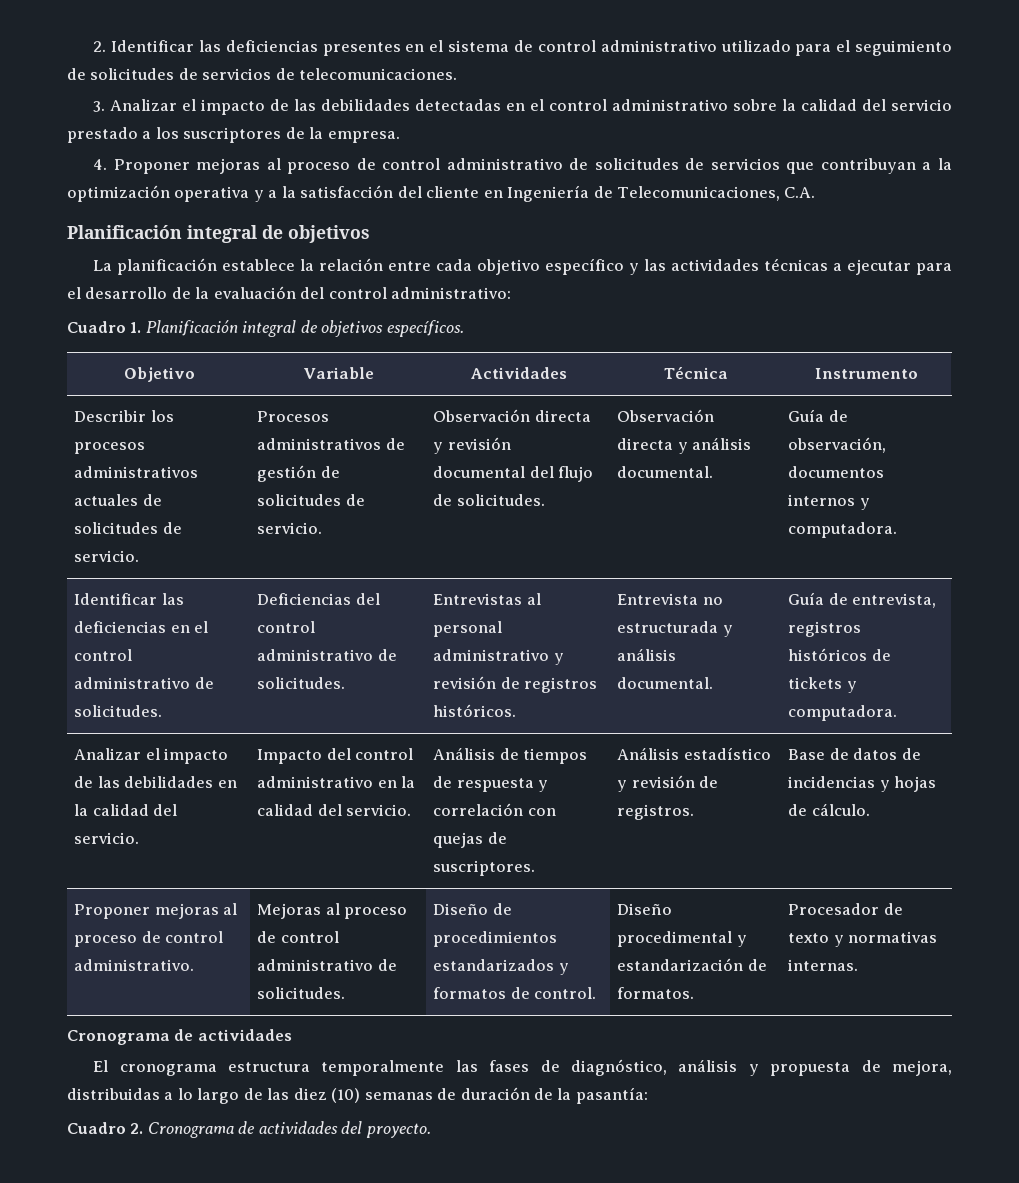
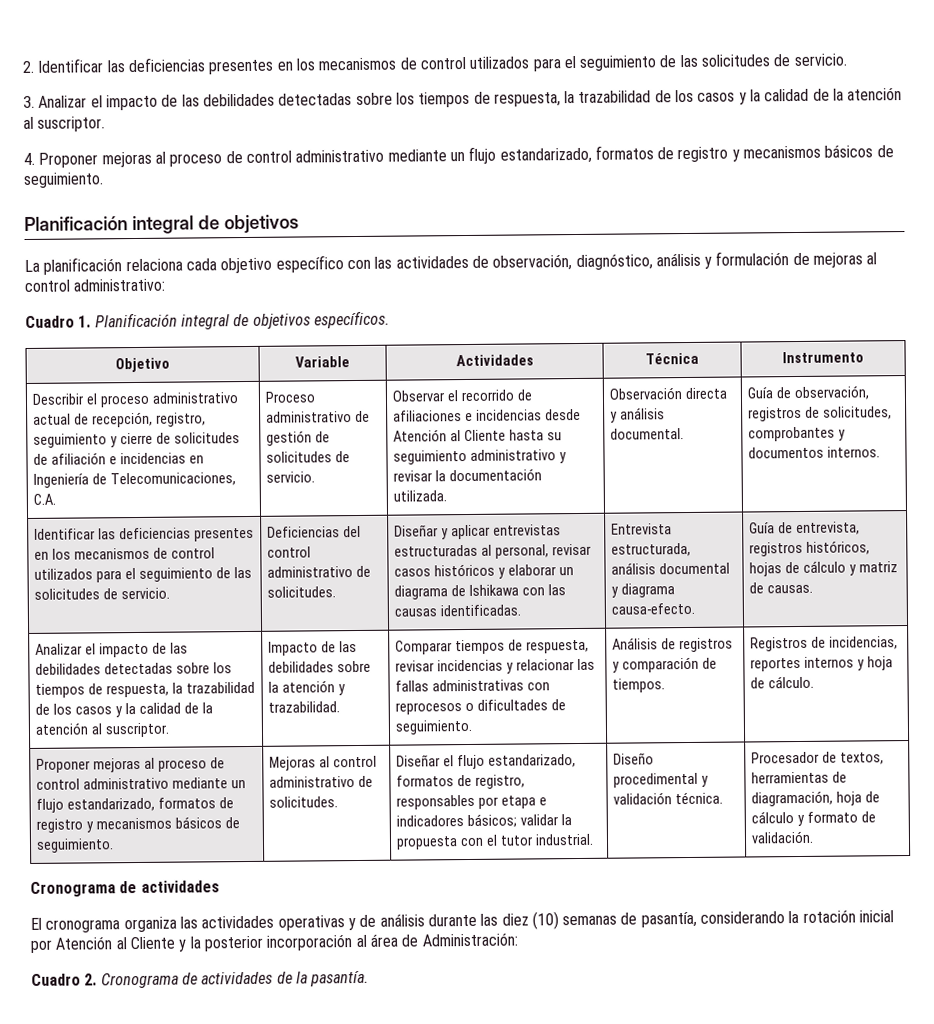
- 2. Identificar las deficiencias presentes en el sistema de control administrativo utilizado para el seguimiento de solicitudes de servicios de telecomunicaciones.
+ 2. Identificar las deficiencias presentes en los mecanismos de control utilizados para el seguimiento de las solicitudes de servicio.
- 3. Analizar el impacto de las debilidades detectadas en el control administrativo sobre la calidad del servicio prestado a los suscriptores de la empresa.
+ 3. Analizar el impacto de las debilidades detectadas sobre los tiempos de respuesta, la trazabilidad de los casos y la calidad de la atención al suscriptor.
- 4. Proponer mejoras al proceso de control administrativo de solicitudes de servicios que contribuyan a la optimización operativa y a la satisfacción del cliente en Ingeniería de Telecomunicaciones, C.A.
+ 4. Proponer mejoras al proceso de control administrativo mediante un flujo estandarizado, formatos de registro y mecanismos básicos de seguimiento.
- La planificación establece la relación entre cada objetivo específico y las actividades técnicas a ejecutar para el desarrollo de la evaluación del control administrativo:
+ La planificación relaciona cada objetivo específico con las actividades de observación, diagnóstico, análisis y formulación de mejoras al control administrativo:
- Describir los procesos administrativos actuales de solicitudes de servicio. | Procesos administrativos de gestión de solicitudes de servicio.
+ Describir el proceso administrativo actual de recepción, registro, seguimiento y cierre de solicitudes de afiliación e incidencias en Ingeniería de Telecomunicaciones, C.A. | Proceso administrativo de gestión de solicitudes de servicio.
- Observación directa y revisión documental del flujo de solicitudes.
+ Observar el recorrido de afiliaciones e incidencias desde Atención al Cliente hasta su seguimiento administrativo y revisar la documentación utilizada.
- Guía de observación, documentos internos y computadora.
- Identificar las deficiencias en el control administrativo de solicitudes. | Deficiencias del control administrativo de solicitudes. | Entrevistas al personal administrativo y revisión de registros históricos. | Entrevista no estructurada y análisis documental. | Guía de entrevista, registros históricos de tickets y computadora.
- Analizar el impacto de las debilidades en la calidad del servicio. | Impacto del control administrativo en la calidad del servicio. | Análisis de tiempos de respuesta y correlación con quejas de suscriptores. | Análisis estadístico y revisión de registros. | Base de datos de incidencias y hojas de cálculo.
- Proponer mejoras al proceso de control administrativo.
+ Guía de observación, registros de solicitudes, comprobantes y documentos internos.
+ Identificar las deficiencias presentes en los mecanismos de control utilizados para el seguimiento de las solicitudes de servicio. | Deficiencias del control administrativo de solicitudes. | Diseñar y aplicar entrevistas estructuradas al personal, revisar casos históricos y elaborar un diagrama de Ishikawa con las causas identificadas. | Entrevista estructurada, análisis documental y diagrama causa-efecto. | Guía de entrevista, registros históricos, hojas de cálculo y matriz de causas.
+ Analizar el impacto de las debilidades detectadas sobre los tiempos de respuesta, la trazabilidad de los casos y la calidad de la atención al suscriptor. | Impacto de las debilidades sobre la atención y trazabilidad. | Comparar tiempos de respuesta, revisar incidencias y relacionar las fallas administrativas con reprocesos o dificultades de seguimiento. | Análisis de registros y comparación de tiempos. | Registros de incidencias, reportes internos y hoja de cálculo.
+ Proponer mejoras al proceso de control administrativo mediante un flujo estandarizado, formatos de registro y mecanismos básicos de seguimiento.
- Mejoras al proceso de control administrativo de solicitudes. | Diseño de procedimientos estandarizados y formatos de control.
+ Mejoras al control administrativo de solicitudes. | Diseñar el flujo estandarizado, formatos de registro, responsables por etapa e indicadores básicos; validar la propuesta con el tutor industrial.
- Diseño procedimental y estandarización de formatos.
+ Diseño procedimental y validación técnica.
- Procesador de texto y normativas internas.
+ Procesador de textos, herramientas de diagramación, hoja de cálculo y formato de validación.
- El cronograma estructura temporalmente las fases de diagnóstico, análisis y propuesta de mejora, distribuidas a lo largo de las diez (10) semanas de duración de la pasantía:
+ El cronograma organiza las actividades operativas y de análisis durante las diez (10) semanas de pasantía, considerando la rotación inicial por Atención al Cliente y la posterior incorporación al área de Administración:
- Cuadro 2. Cronograma de actividades del proyecto.
+ Cuadro 2. Cronograma de actividades de la pasantía.

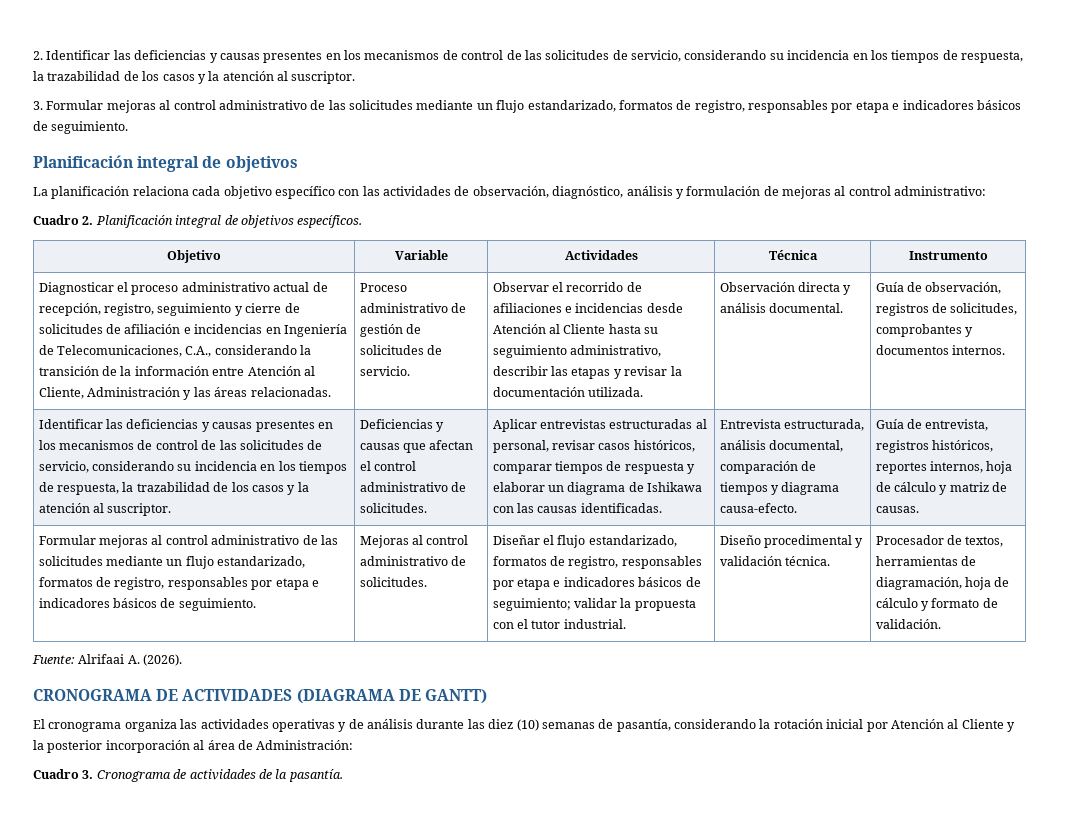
- 2. Identificar las deficiencias presentes en los mecanismos de control utilizados para el seguimiento de las solicitudes de servicio.
- 3. Analizar el impacto de las debilidades detectadas sobre los tiempos de respuesta, la trazabilidad de los casos y la calidad de la atención al suscriptor.
+ 2. Identificar las deficiencias y causas presentes en los mecanismos de control de las solicitudes de servicio, considerando su incidencia en los tiempos de respuesta, la trazabilidad de los casos y la atención al suscriptor.
- 4. Proponer mejoras al proceso de control administrativo mediante un flujo estandarizado, formatos de registro y mecanismos básicos de seguimiento.
+ 3. Formular mejoras al control administrativo de las solicitudes mediante un flujo estandarizado, formatos de registro, responsables por etapa e indicadores básicos de seguimiento.
- Cuadro 1. Planificación integral de objetivos específicos.
+ Cuadro 2. Planificación integral de objetivos específicos.
- Describir el proceso administrativo actual de recepción, registro, seguimiento y cierre de solicitudes de afiliación e incidencias en Ingeniería de Telecomunicaciones, C.A.
+ Diagnosticar el proceso administrativo actual de recepción, registro, seguimiento y cierre de solicitudes de afiliación e incidencias en Ingeniería de Telecomunicaciones, C.A., considerando la transición de la información entre Atención al Cliente, Administración y las áreas relacionadas.
- Observar el recorrido de afiliaciones e incidencias desde Atención al Cliente hasta su seguimiento administrativo y revisar la documentación utilizada.
+ Observar el recorrido de afiliaciones e incidencias desde Atención al Cliente hasta su seguimiento administrativo, describir las etapas y revisar la documentación utilizada.
- Identificar las deficiencias presentes en los mecanismos de control utilizados para el seguimiento de las solicitudes de servicio. | Deficiencias del control administrativo de solicitudes. | Diseñar y aplicar entrevistas estructuradas al personal, revisar casos históricos y elaborar un diagrama de Ishikawa con las causas identificadas.
+ Identificar las deficiencias y causas presentes en los mecanismos de control de las solicitudes de servicio, considerando su incidencia en los tiempos de respuesta, la trazabilidad de los casos y la atención al suscriptor. | Deficiencias y causas que afectan el control administrativo de solicitudes. | Aplicar entrevistas estructuradas al personal, revisar casos históricos, comparar tiempos de respuesta y elaborar un diagrama de Ishikawa con las causas identificadas.
- Entrevista estructurada, análisis documental y diagrama causa-efecto.
+ Entrevista estructurada, análisis documental, comparación de tiempos y diagrama causa-efecto.
- Guía de entrevista, registros históricos, hojas de cálculo y matriz de causas.
- Analizar el impacto de las debilidades detectadas sobre los tiempos de respuesta, la trazabilidad de los casos y la calidad de la atención al suscriptor. | Impacto de las debilidades sobre la atención y trazabilidad. | Comparar tiempos de respuesta, revisar incidencias y relacionar las fallas administrativas con reprocesos o dificultades de seguimiento. | Análisis de registros y comparación de tiempos. | Registros de incidencias, reportes internos y hoja de cálculo.
- Proponer mejoras al proceso de control administrativo mediante un flujo estandarizado, formatos de registro y mecanismos básicos de seguimiento.
+ Guía de entrevista, registros históricos, reportes internos, hoja de cálculo y matriz de causas.
+ Formular mejoras al control administrativo de las solicitudes mediante un flujo estandarizado, formatos de registro, responsables por etapa e indicadores básicos de seguimiento.
- Diseñar el flujo estandarizado, formatos de registro, responsables por etapa e indicadores básicos; validar la propuesta con el tutor industrial.
+ Diseñar el flujo estandarizado, formatos de registro, responsables por etapa e indicadores básicos de seguimiento; validar la propuesta con el tutor industrial.
  Procesador de textos, herramientas de diagramación, hoja de cálculo y formato de validación.
- Cronograma de actividades
+ Fuente: Alrifaai A. (2026).
+ CRONOGRAMA DE ACTIVIDADES (DIAGRAMA DE GANTT)
- Cuadro 2. Cronograma de actividades de la pasantía.
+ Cuadro 3. Cronograma de actividades de la pasantía.

